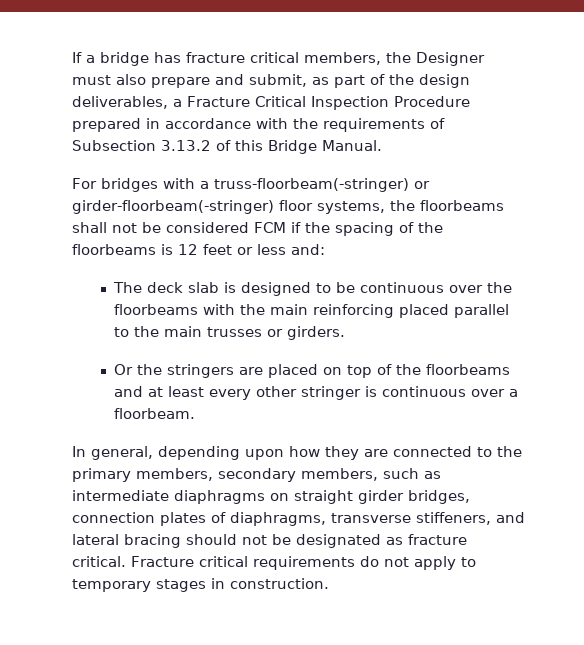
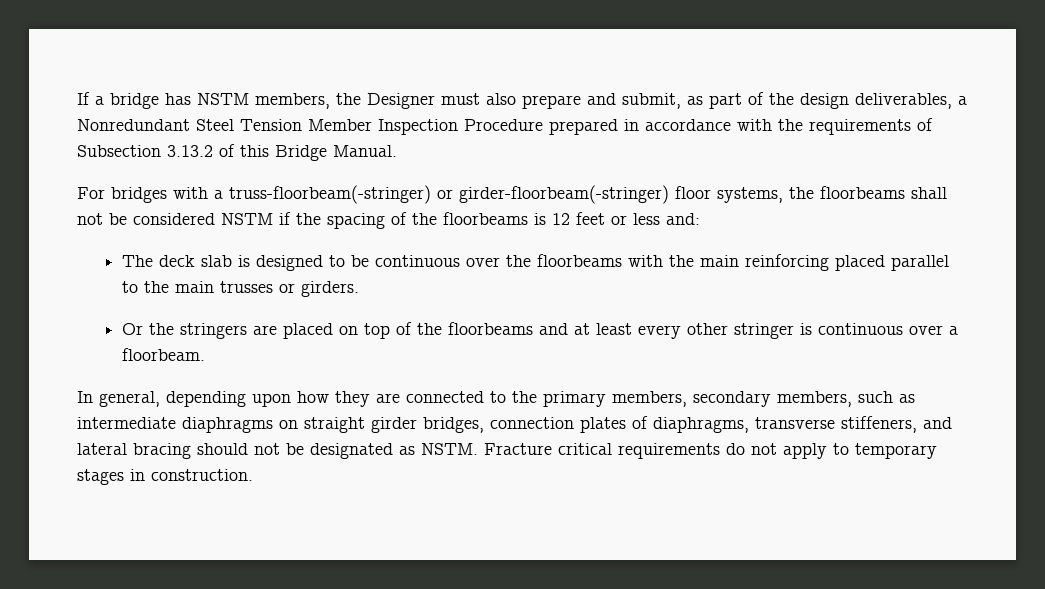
- If a bridge has fracture critical members, the Designer must also prepare and submit, as part of the design deliverables, a Fracture Critical Inspection Procedure prepared in accordance with the requirements of Subsection 3.13.2 of this Bridge Manual.
+ If a bridge has NSTM members, the Designer must also prepare and submit, as part of the design deliverables, a Nonredundant Steel Tension Member Inspection Procedure prepared in accordance with the requirements of Subsection 3.13.2 of this Bridge Manual.
- For bridges with a truss-floorbeam(-stringer) or girder-floorbeam(-stringer) floor systems, the floorbeams shall not be considered FCM if the spacing of the floorbeams is 12 feet or less and:
+ For bridges with a truss-floorbeam(-stringer) or girder-floorbeam(-stringer) floor systems, the floorbeams shall not be considered NSTM if the spacing of the floorbeams is 12 feet or less and:
- In general, depending upon how they are connected to the primary members, secondary members, such as intermediate diaphragms on straight girder bridges, connection plates of diaphragms, transverse stiffeners, and lateral bracing should not be designated as fracture critical.
+ In general, depending upon how they are connected to the primary members, secondary members, such as intermediate diaphragms on straight girder bridges, connection plates of diaphragms, transverse stiffeners, and lateral bracing should not be designated as NSTM.

